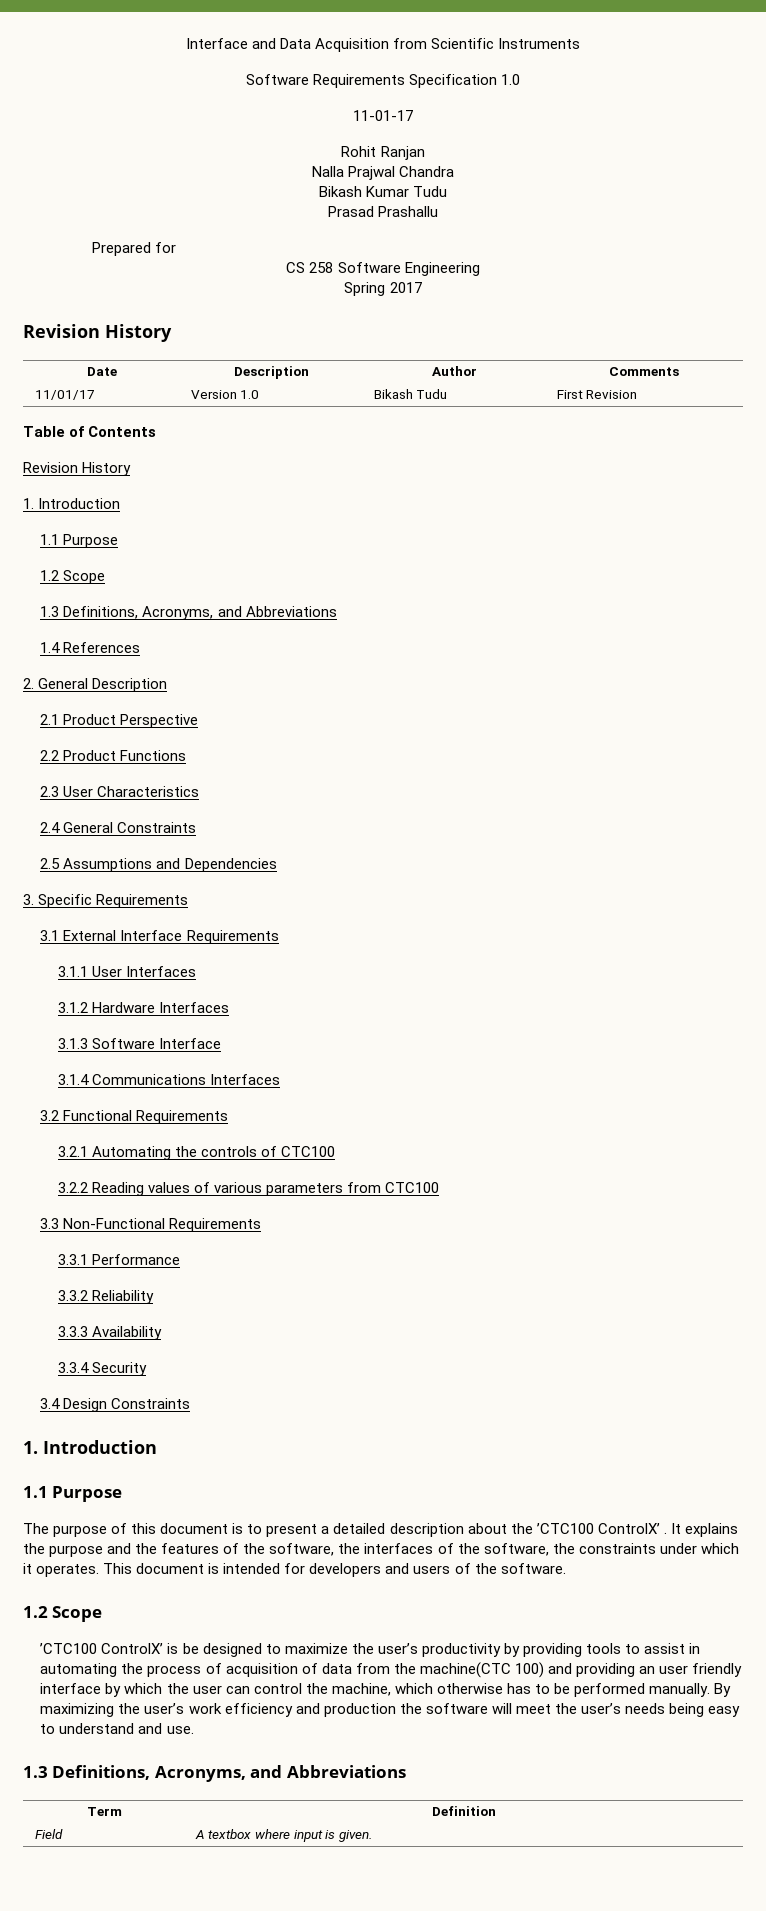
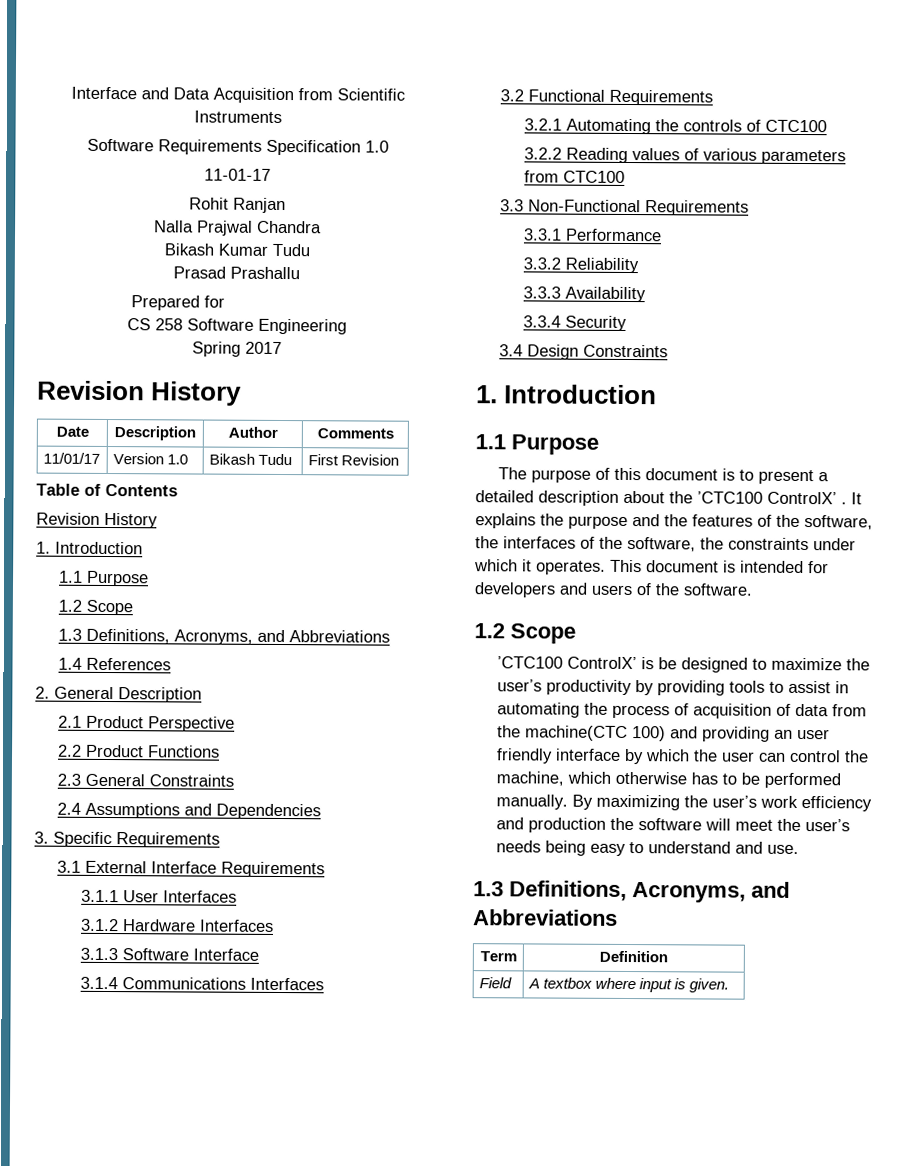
- 2.3 User Characteristics
- 2.4 General Constraints
+ 2.3 General Constraints
- 2.5 Assumptions and Dependencies
+ 2.4 Assumptions and Dependencies

